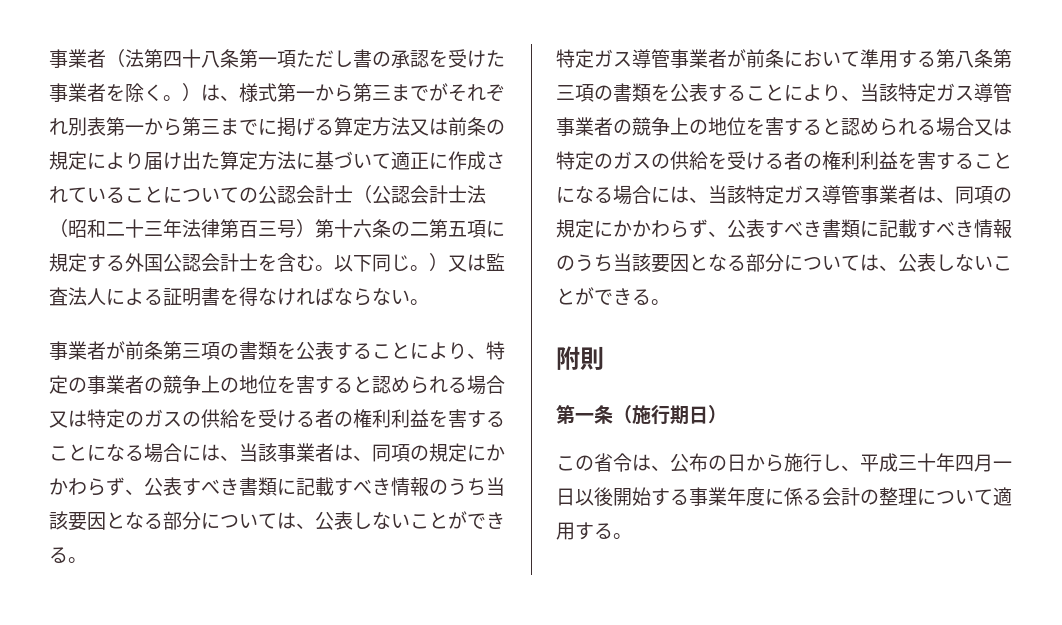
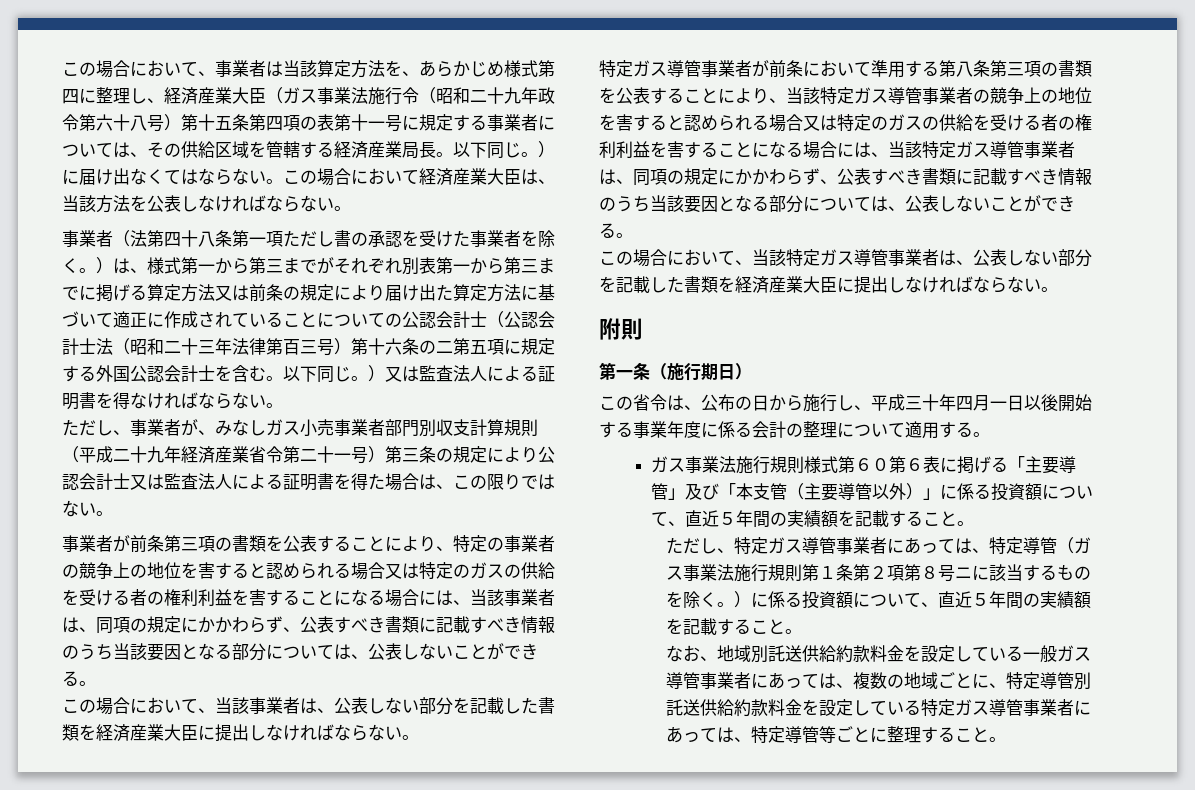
+ この場合において、事業者は当該算定方法を、あらかじめ様式第四に整理し、経済産業大臣（ガス事業法施行令（昭和二十九年政令第六十八号）第十五条第四項の表第十一号に規定する事業者については、その供給区域を管轄する経済産業局長。以下同じ。）に届け出なくてはならない。この場合において経済産業大臣は、当該方法を公表しなければならない。
+ ただし、事業者が、みなしガス小売事業者部門別収支計算規則（平成二十九年経済産業省令第二十一号）第三条の規定により公認会計士又は監査法人による証明書を得た場合は、この限りではない。
+ この場合において、当該事業者は、公表しない部分を記載した書類を経済産業大臣に提出しなければならない。
+ この場合において、当該特定ガス導管事業者は、公表しない部分を記載した書類を経済産業大臣に提出しなければならない。
+ ガス事業法施行規則様式第６０第６表に掲げる「主要導管」及び「本支管（主要導管以外）」に係る投資額について、直近５年間の実績額を記載すること。
+ ただし、特定ガス導管事業者にあっては、特定導管（ガス事業法施行規則第１条第２項第８号ニに該当するものを除く。）に係る投資額について、直近５年間の実績額を記載すること。
+ なお、地域別託送供給約款料金を設定している一般ガス導管事業者にあっては、複数の地域ごとに、特定導管別託送供給約款料金を設定している特定ガス導管事業者にあっては、特定導管等ごとに整理すること。

